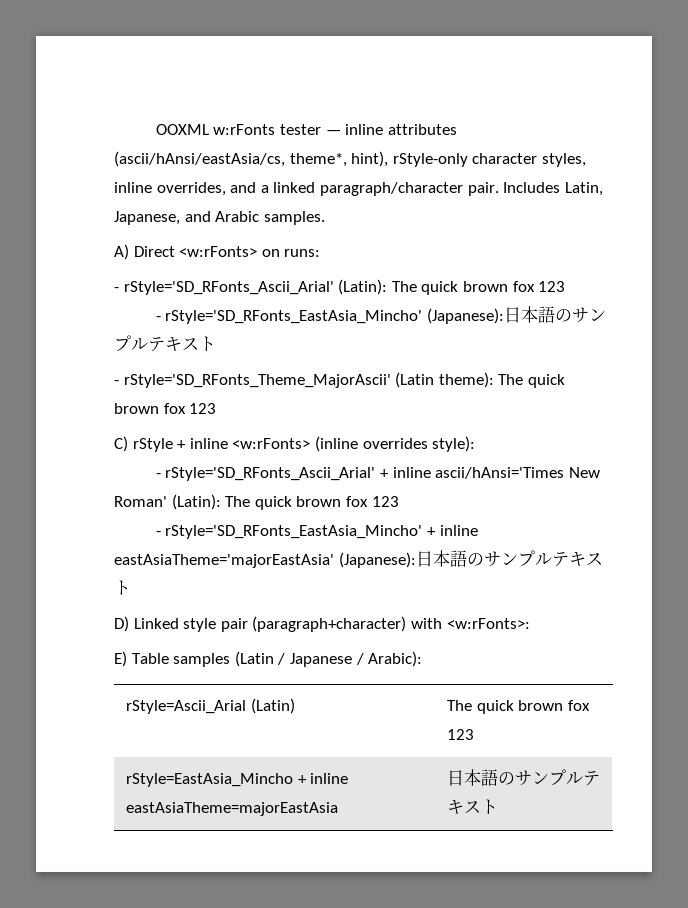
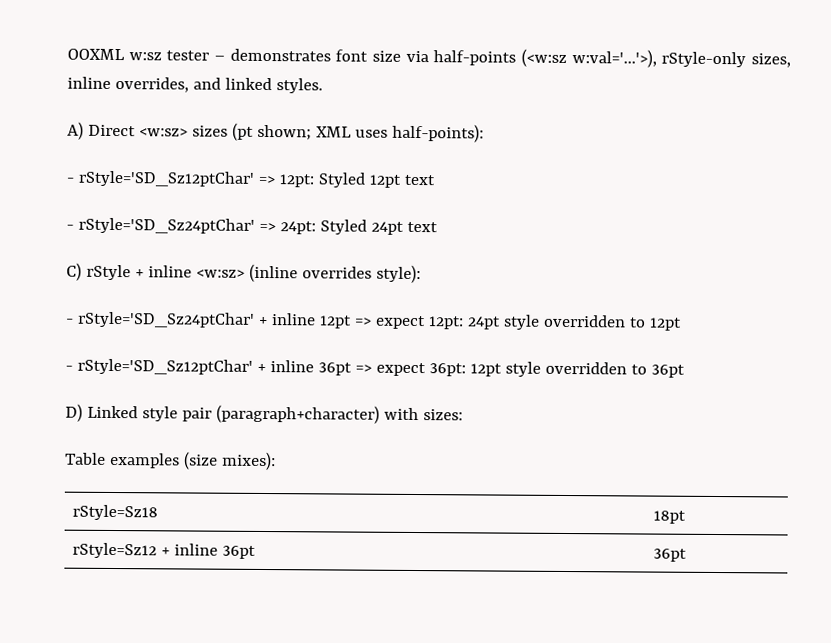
- OOXML w:rFonts tester — inline attributes (ascii/hAnsi/eastAsia/cs, theme*, hint), rStyle-only character styles, inline overrides, and a linked paragraph/character pair. Includes Latin, Japanese, and Arabic samples.
- A) Direct <w:rFonts> on runs:
- - rStyle='SD_RFonts_Ascii_Arial' (Latin): The quick brown fox 123
- - rStyle='SD_RFonts_EastAsia_Mincho' (Japanese):日本語のサンプルテキスト
- - rStyle='SD_RFonts_Theme_MajorAscii' (Latin theme): The quick brown fox 123
+ OOXML w:sz tester – demonstrates font size via half-points (<w:sz w:val='...'>), rStyle-only sizes, inline overrides, and linked styles.
+ A) Direct <w:sz> sizes (pt shown; XML uses half-points):
+ - rStyle='SD_Sz12ptChar' => 12pt: Styled 12pt text
+ - rStyle='SD_Sz24ptChar' => 24pt: Styled 24pt text
- C) rStyle + inline <w:rFonts> (inline overrides style):
+ C) rStyle + inline <w:sz> (inline overrides style):
- - rStyle='SD_RFonts_Ascii_Arial' + inline ascii/hAnsi='Times New Roman' (Latin): The quick brown fox 123
- - rStyle='SD_RFonts_EastAsia_Mincho' + inline eastAsiaTheme='majorEastAsia' (Japanese):日本語のサンプルテキスト
+ - rStyle='SD_Sz24ptChar' + inline 12pt => expect 12pt: 24pt style overridden to 12pt
+ - rStyle='SD_Sz12ptChar' + inline 36pt => expect 36pt: 12pt style overridden to 36pt
- D) Linked style pair (paragraph+character) with <w:rFonts>:
- E) Table samples (Latin / Japanese / Arabic):
- rStyle=Ascii_Arial (Latin) | The quick brown fox 123
- rStyle=EastAsia_Mincho + inline eastAsiaTheme=majorEastAsia | 日本語のサンプルテキスト
+ D) Linked style pair (paragraph+character) with sizes:
+ Table examples (size mixes):
+ rStyle=Sz18 | 18pt
+ rStyle=Sz12 + inline 36pt | 36pt

